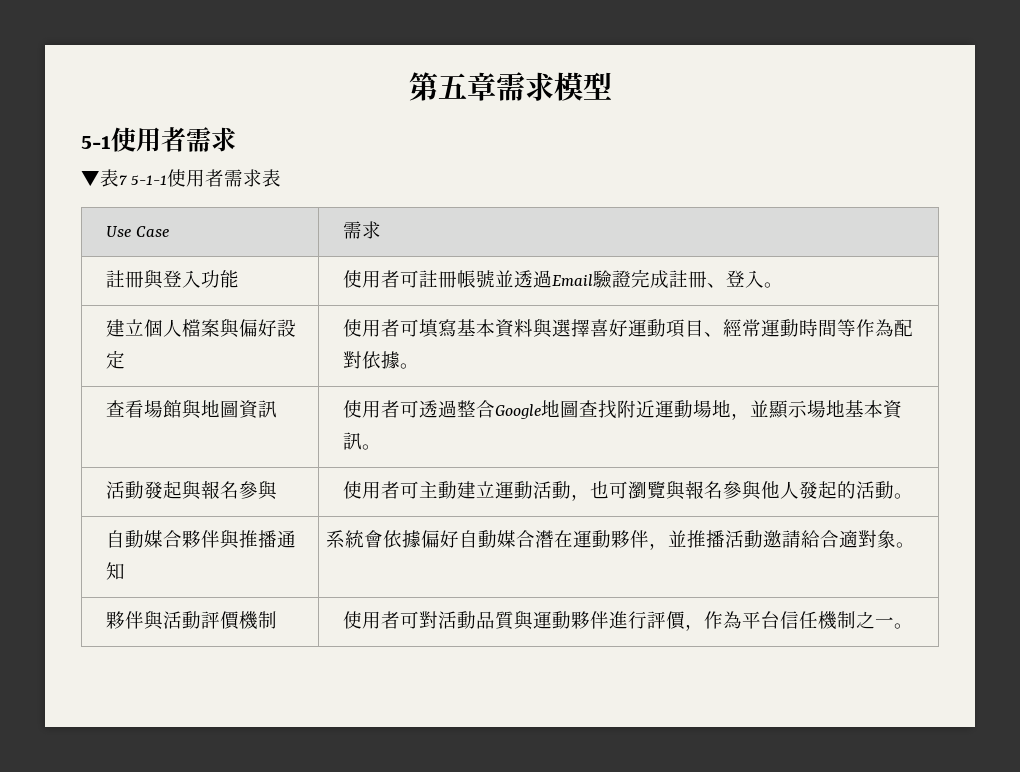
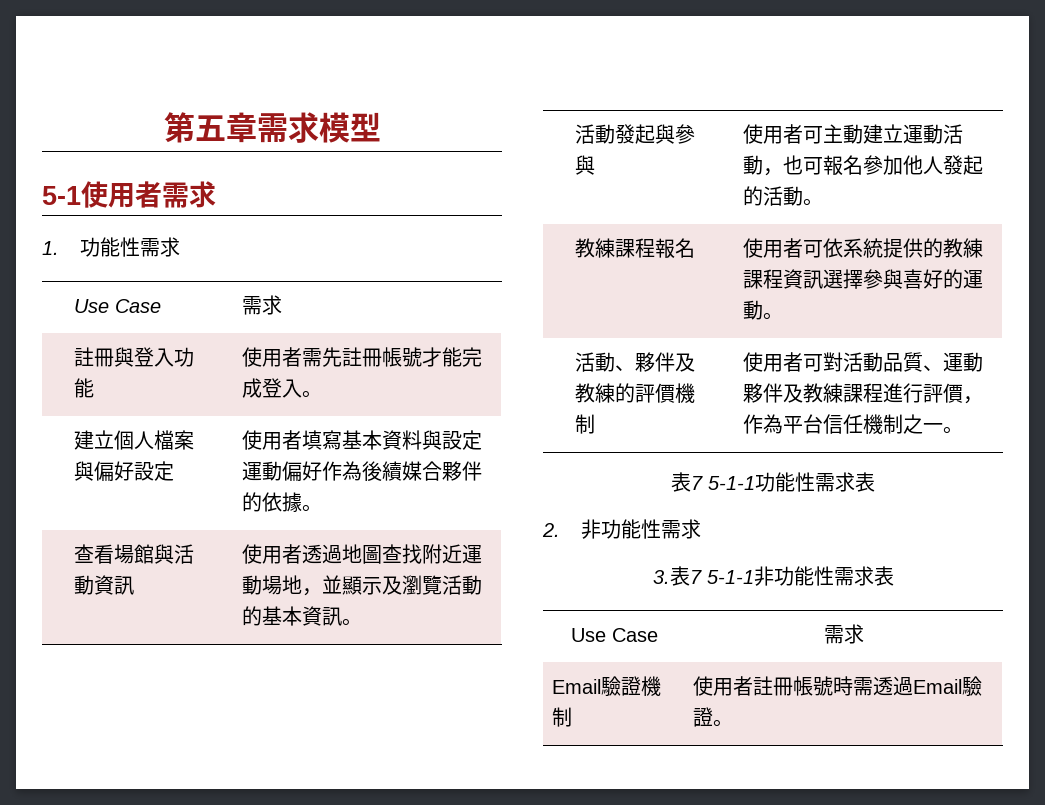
- ▼表7 5-1-1使用者需求表
+ 1.功能性需求
- 註冊與登入功能 | 使用者可註冊帳號並透過Email驗證完成註冊、登入。
+ 註冊與登入功能 | 使用者需先註冊帳號才能完成登入。
- 建立個人檔案與偏好設定 | 使用者可填寫基本資料與選擇喜好運動項目、經常運動時間等作為配對依據。
+ 建立個人檔案與偏好設定 | 使用者填寫基本資料與設定運動偏好作為後續媒合夥伴的依據。
- 查看場館與地圖資訊 | 使用者可透過整合Google地圖查找附近運動場地，並顯示場地基本資訊。
+ 查看場館與活動資訊 | 使用者透過地圖查找附近運動場地，並顯示及瀏覽活動的基本資訊。
- 活動發起與報名參與 | 使用者可主動建立運動活動，也可瀏覽與報名參與他人發起的活動。
+ 活動發起與參與 | 使用者可主動建立運動活動，也可報名參加他人發起的活動。
- 自動媒合夥伴與推播通知 | 系統會依據偏好自動媒合潛在運動夥伴，並推播活動邀請給合適對象。
- 夥伴與活動評價機制 | 使用者可對活動品質與運動夥伴進行評價，作為平台信任機制之一。
+ 教練課程報名 | 使用者可依系統提供的教練課程資訊選擇參與喜好的運動。
+ 活動、夥伴及教練的評價機制 | 使用者可對活動品質、運動夥伴及教練課程進行評價，作為平台信任機制之一。
+ 表7 5-1-1功能性需求表
+ 2.非功能性需求
+ 3.表7 5-1-1非功能性需求表
+ Use Case | 需求
+ Email驗證機制 | 使用者註冊帳號時需透過Email驗證。

